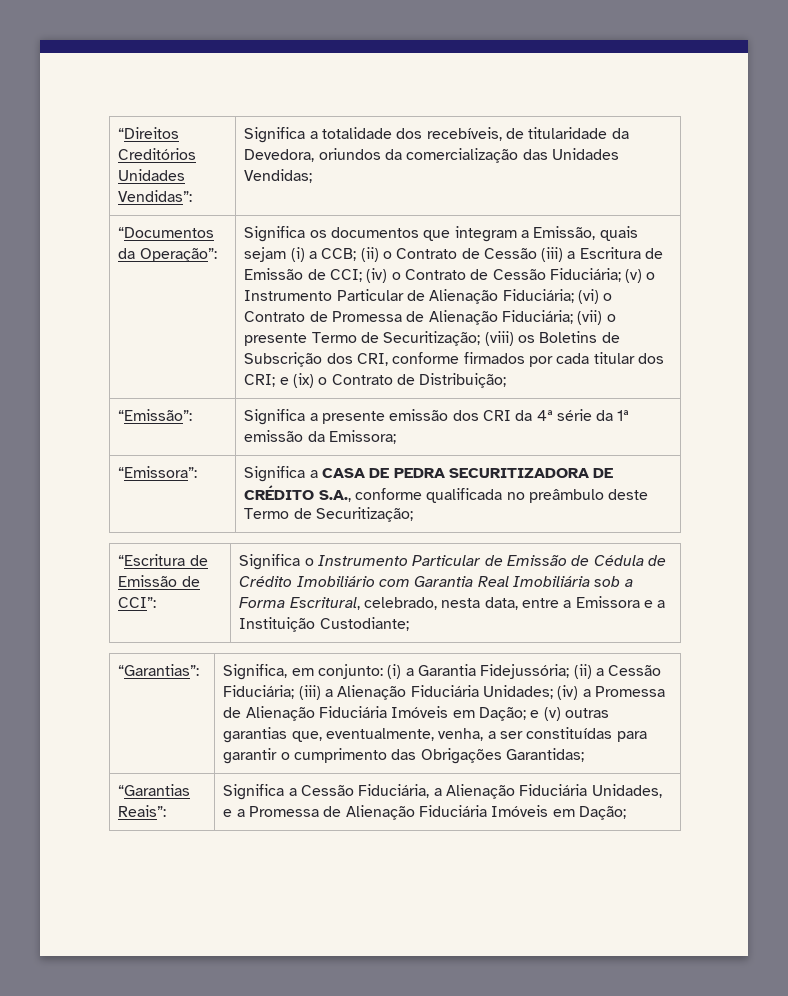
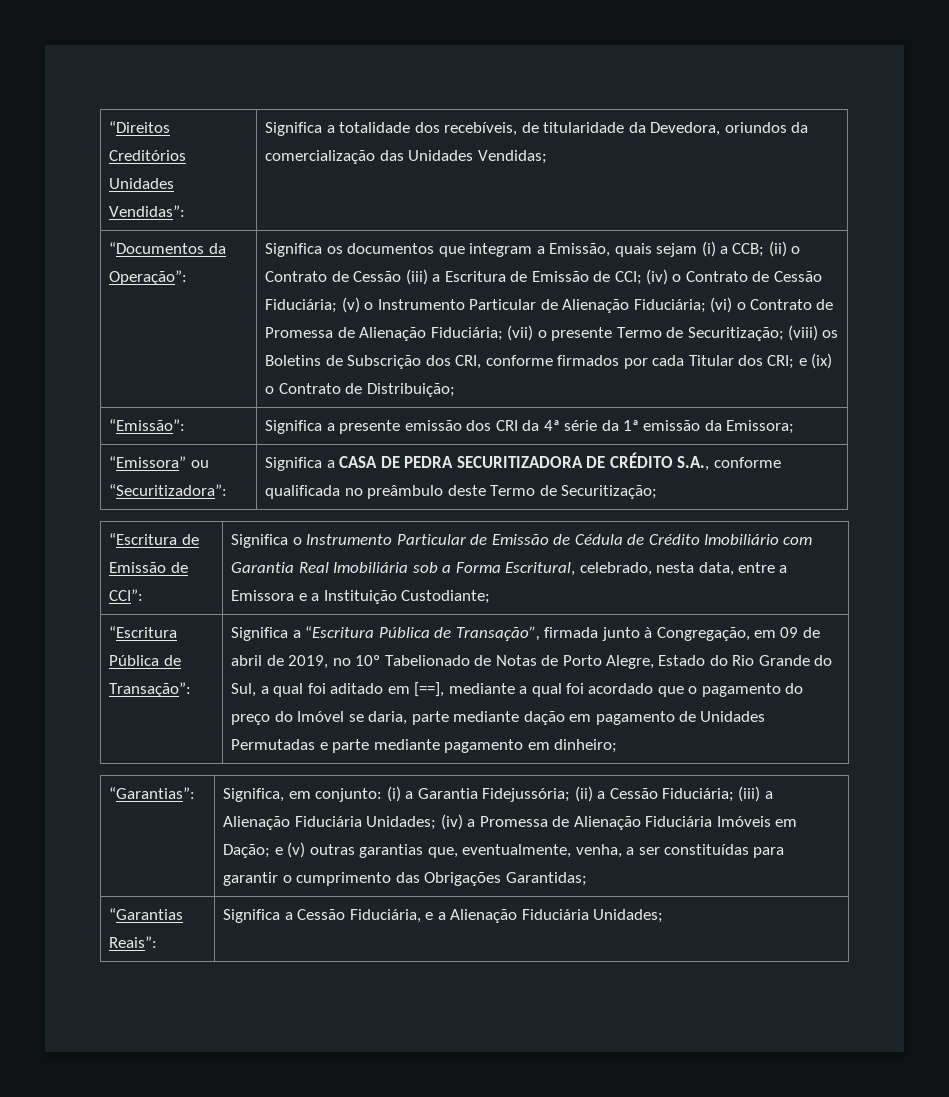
- (viii) os Boletins de Subscrição dos CRI, conforme firmados por cada titular dos CRI;
+ (viii) os Boletins de Subscrição dos CRI, conforme firmados por cada Titular dos CRI;
- “Emissora”: | Significa a CASA DE PEDRA SECURITIZADORA DE CRÉDITO S.A., conforme qualificada no preâmbulo deste Termo de Securitização;
+ “Emissora” ou “Securitizadora”: | Significa a CASA DE PEDRA SECURITIZADORA DE CRÉDITO S.A., conforme qualificada no preâmbulo deste Termo de Securitização;
+ “Escritura Pública de Transação”: | Significa a “Escritura Pública de Transação”, firmada junto à Congregação, em 09 de abril de 2019, no 10º Tabelionado de Notas de Porto Alegre, Estado do Rio Grande do Sul, a qual foi aditado em [==], mediante a qual foi acordado que o pagamento do preço do Imóvel se daria, parte mediante dação em pagamento de Unidades Permutadas e parte mediante pagamento em dinheiro;
- “Garantias Reais”: | Significa a Cessão Fiduciária, a Alienação Fiduciária Unidades, e a Promessa de Alienação Fiduciária Imóveis em Dação;
+ “Garantias Reais”: | Significa a Cessão Fiduciária, e a Alienação Fiduciária Unidades;

